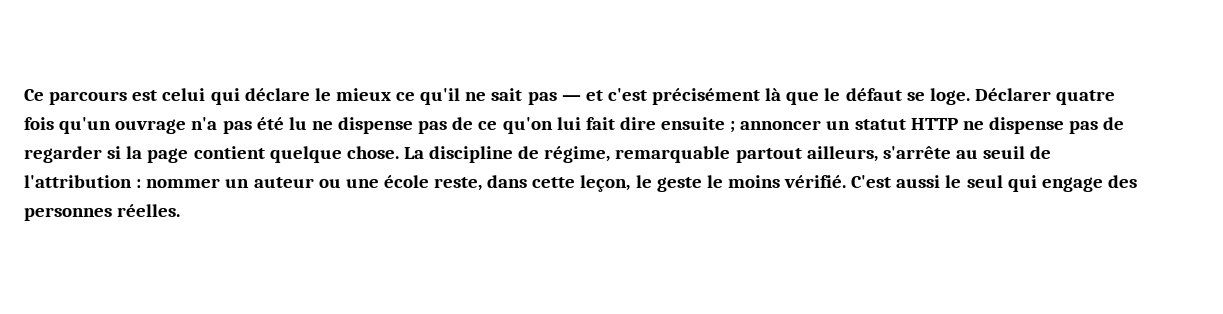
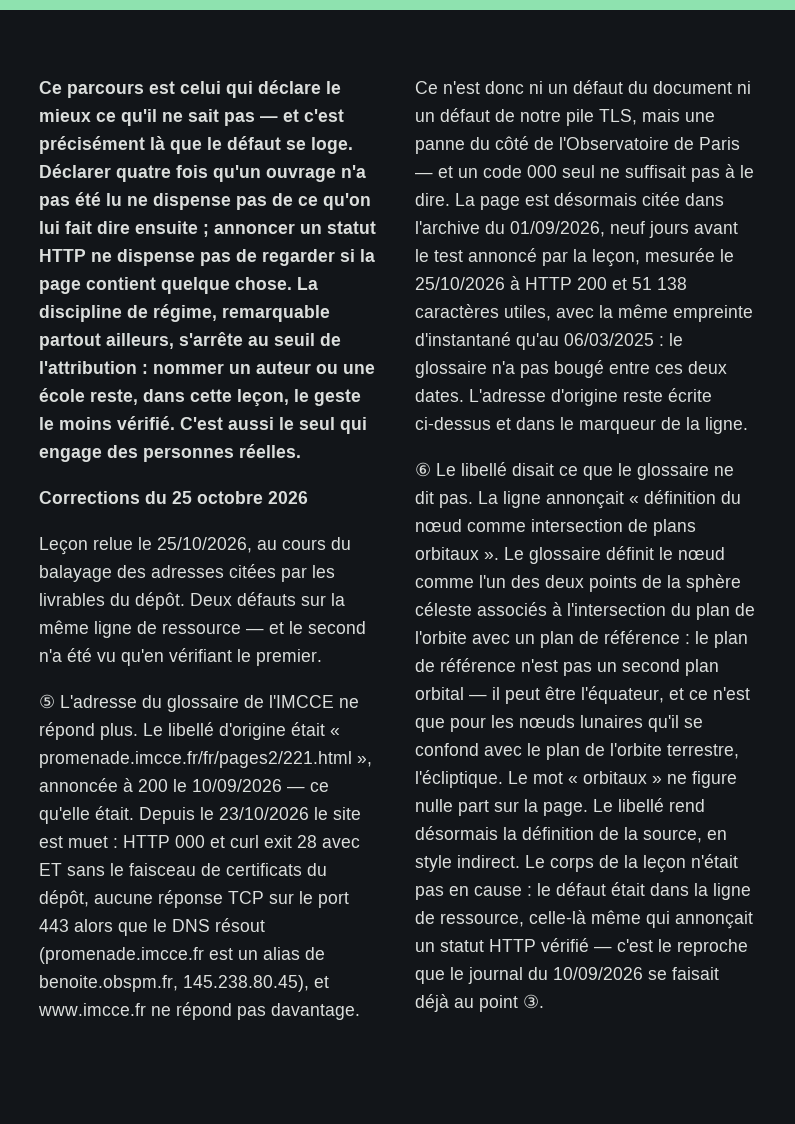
+ Corrections du 25 octobre 2026
+ Leçon relue le 25/10/2026, au cours du balayage des adresses citées par les livrables du dépôt. Deux défauts sur la même ligne de ressource — et le second n'a été vu qu'en vérifiant le premier.
+ ⑤ L'adresse du glossaire de l'IMCCE ne répond plus. Le libellé d'origine était « promenade.imcce.fr/fr/pages2/221.html », annoncée à 200 le 10/09/2026 — ce qu'elle était. Depuis le 23/10/2026 le site est muet : HTTP 000 et curl exit 28 avec ET sans le faisceau de certificats du dépôt, aucune réponse TCP sur le port 443 alors que le DNS résout (promenade.imcce.fr est un alias de benoite.obspm.fr, 145.238.80.45), et www.imcce.fr ne répond pas davantage. Ce n'est donc ni un défaut du document ni un défaut de notre pile TLS, mais une panne du côté de l'Observatoire de Paris — et un code 000 seul ne suffisait pas à le dire. La page est désormais citée dans l'archive du 01/09/2026, neuf jours avant le test annoncé par la leçon, mesurée le 25/10/2026 à HTTP 200 et 51 138 caractères utiles, avec la même empreinte d'instantané qu'au 06/03/2025 : le glossaire n'a pas bougé entre ces deux dates. L'adresse d'origine reste écrite ci-dessus et dans le marqueur de la ligne.
+ ⑥ Le libellé disait ce que le glossaire ne dit pas. La ligne annonçait « définition du nœud comme intersection de plans orbitaux ». Le glossaire définit le nœud comme l'un des deux points de la sphère céleste associés à l'intersection du plan de l'orbite avec un plan de référence : le plan de référence n'est pas un second plan orbital — il peut être l'équateur, et ce n'est que pour les nœuds lunaires qu'il se confond avec le plan de l'orbite terrestre, l'écliptique. Le mot « orbitaux » ne figure nulle part sur la page. Le libellé rend désormais la définition de la source, en style indirect. Le corps de la leçon n'était pas en cause : le défaut était dans la ligne de ressource, celle-là même qui annonçait un statut HTTP vérifié — c'est le reproche que le journal du 10/09/2026 se faisait déjà au point ③.

